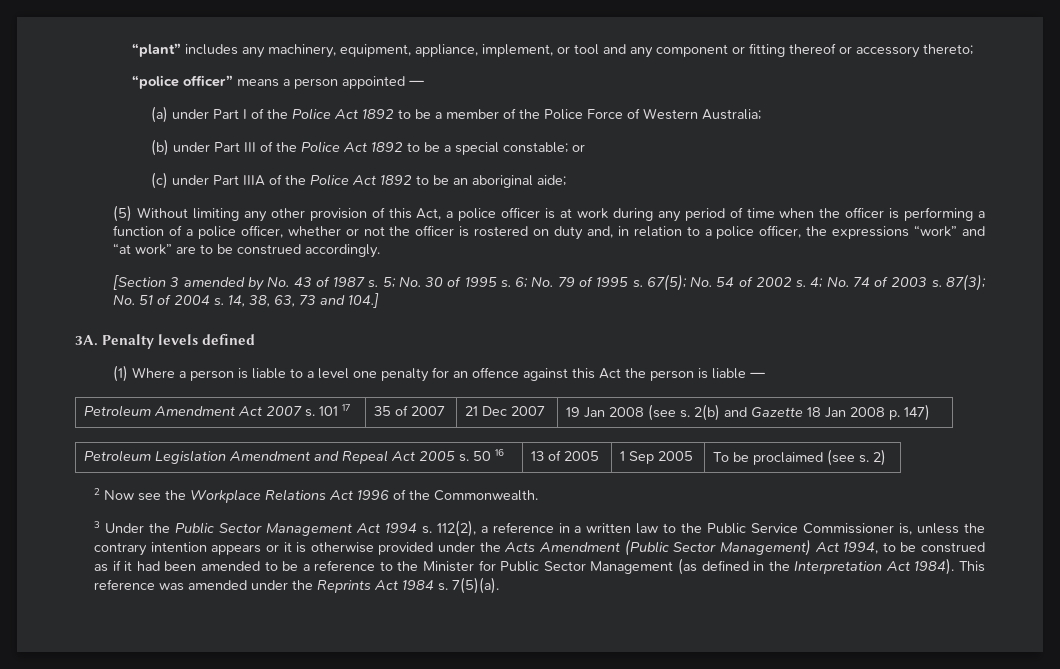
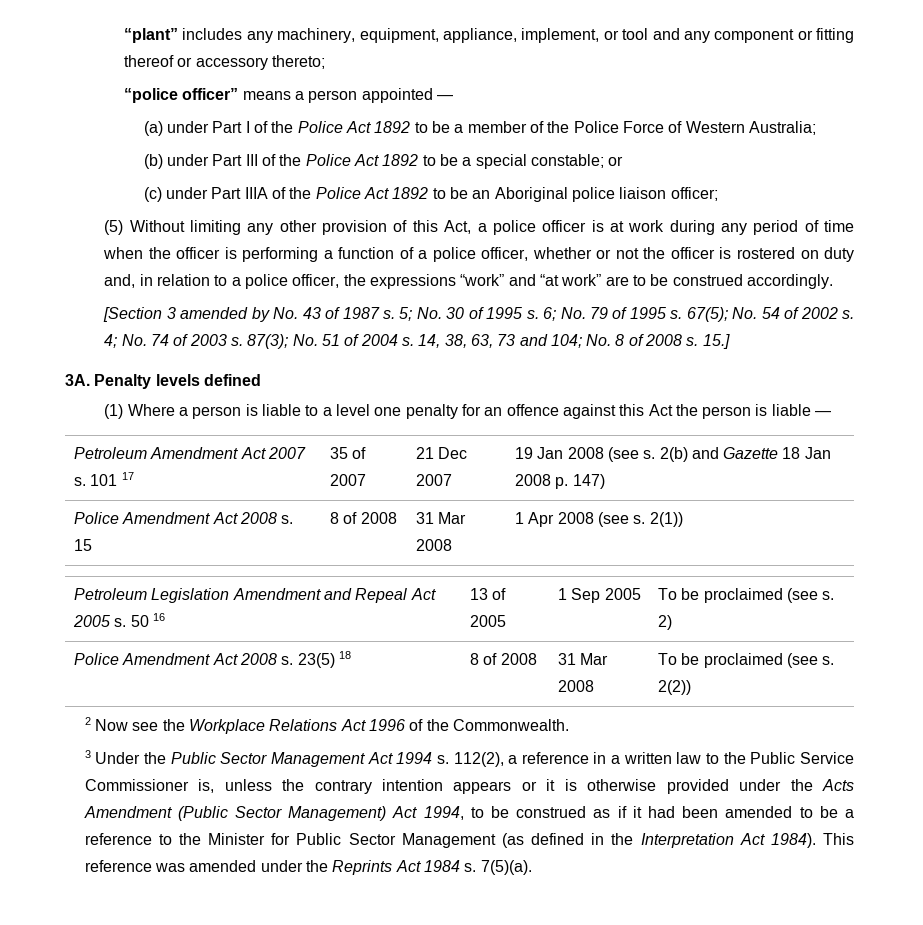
- (c) under Part IIIA of the Police Act 1892 to be an aboriginal aide;
+ (c) under Part IIIA of the Police Act 1892 to be an Aboriginal police liaison officer;
- 14, 38, 63, 73 and 104.]
+ 14, 38, 63, 73 and 104; No. 8 of 2008 s. 15.]
+ Police Amendment Act 2008 s. 15 | 8 of 2008 | 31 Mar 2008 | 1 Apr 2008 (see s. 2(1))
+ Police Amendment Act 2008 s. 23(5) 18 | 8 of 2008 | 31 Mar 2008 | To be proclaimed (see s. 2(2))

